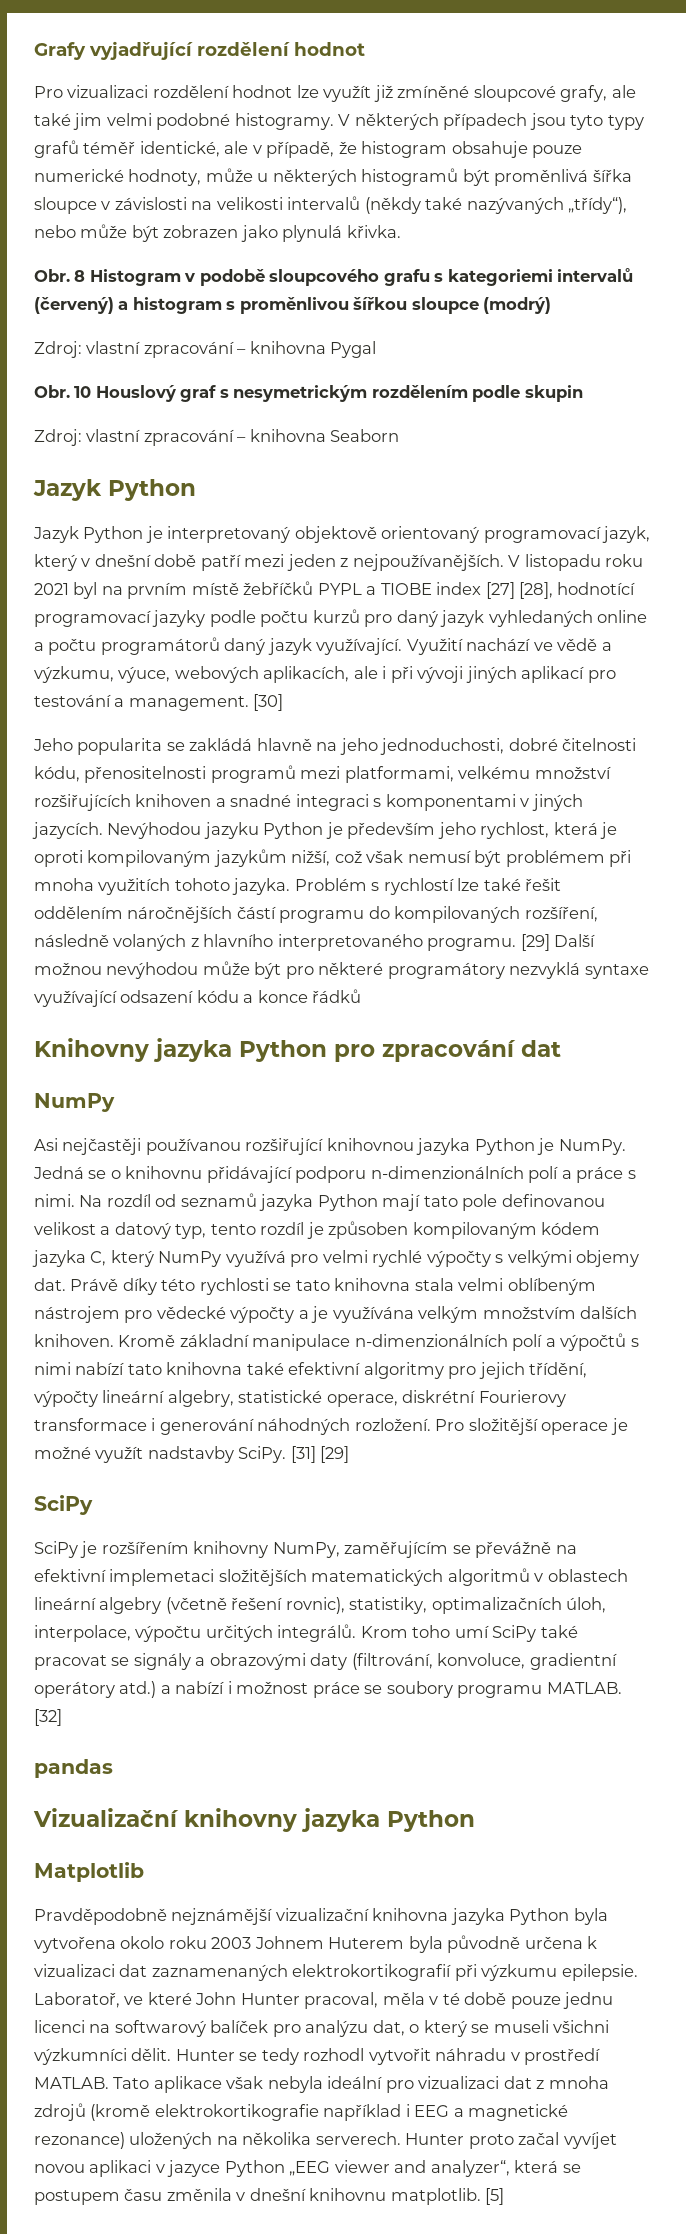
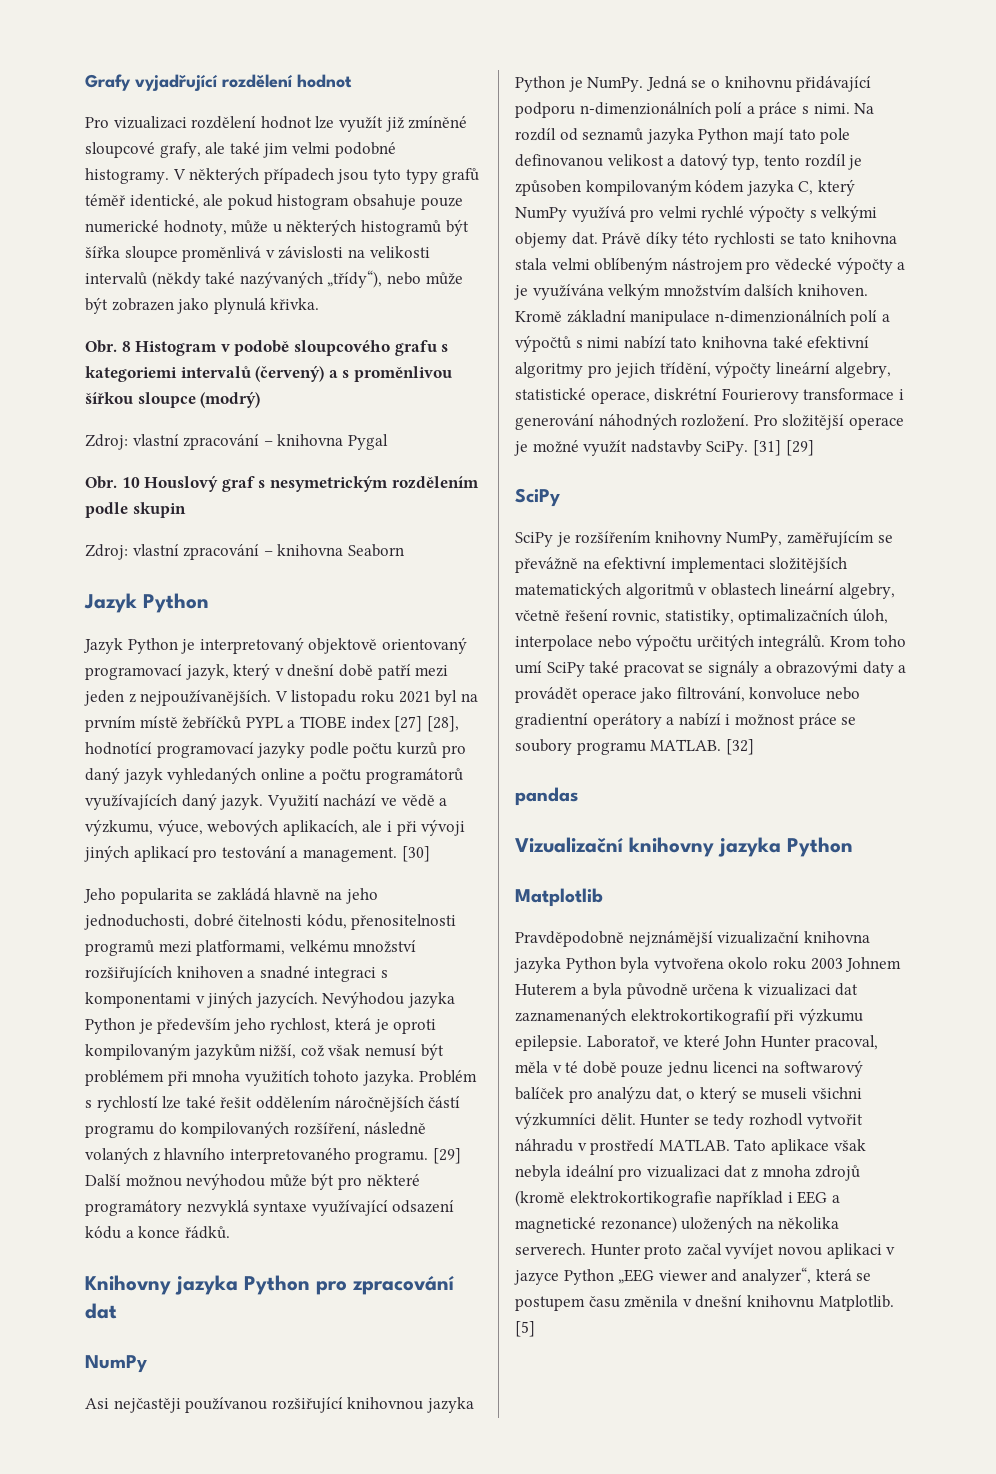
- V některých případech jsou tyto typy grafů téměř identické, ale v případě, že histogram obsahuje pouze numerické hodnoty, může u některých histogramů být proměnlivá šířka sloupce v závislosti na velikosti intervalů (někdy také nazývaných „třídy“), nebo může být zobrazen jako plynulá křivka.
+ V některých případech jsou tyto typy grafů téměř identické, ale pokud histogram obsahuje pouze numerické hodnoty, může u některých histogramů být šířka sloupce proměnlivá v závislosti na velikosti intervalů (někdy také nazývaných „třídy“), nebo může být zobrazen jako plynulá křivka.
- Obr. 8 Histogram v podobě sloupcového grafu s kategoriemi intervalů (červený) a histogram s proměnlivou šířkou sloupce (modrý)
+ Obr. 8 Histogram v podobě sloupcového grafu s kategoriemi intervalů (červený) a s proměnlivou šířkou sloupce (modrý)
- V listopadu roku 2021 byl na prvním místě žebříčků PYPL a TIOBE index [27] [28], hodnotící programovací jazyky podle počtu kurzů pro daný jazyk vyhledaných online a počtu programátorů daný jazyk využívající.
+ V listopadu roku 2021 byl na prvním místě žebříčků PYPL a TIOBE index [27] [28], hodnotící programovací jazyky podle počtu kurzů pro daný jazyk vyhledaných online a počtu programátorů využívajících daný jazyk.
- Nevýhodou jazyku Python je především jeho rychlost, která je oproti kompilovaným jazykům nižší, což však nemusí být problémem při mnoha využitích tohoto jazyka.
+ Nevýhodou jazyka Python je především jeho rychlost, která je oproti kompilovaným jazykům nižší, což však nemusí být problémem při mnoha využitích tohoto jazyka.
- [29] Další možnou nevýhodou může být pro některé programátory nezvyklá syntaxe využívající odsazení kódu a konce řádků
+ [29] Další možnou nevýhodou může být pro některé programátory nezvyklá syntaxe využívající odsazení kódu a konce řádků.
- SciPy je rozšířením knihovny NumPy, zaměřujícím se převážně na efektivní implemetaci složitějších matematických algoritmů v oblastech lineární algebry (včetně řešení rovnic), statistiky, optimalizačních úloh, interpolace, výpočtu určitých integrálů.
+ SciPy je rozšířením knihovny NumPy, zaměřujícím se převážně na efektivní implementaci složitějších matematických algoritmů v oblastech lineární algebry, včetně řešení rovnic, statistiky, optimalizačních úloh, interpolace nebo výpočtu určitých integrálů.
- Krom toho umí SciPy také pracovat se signály a obrazovými daty (filtrování, konvoluce, gradientní operátory atd.) a nabízí i možnost práce se soubory programu MATLAB.
+ Krom toho umí SciPy také pracovat se signály a obrazovými daty a provádět operace jako filtrování, konvoluce nebo gradientní operátory a nabízí i možnost práce se soubory programu MATLAB.
- Pravděpodobně nejznámější vizualizační knihovna jazyka Python byla vytvořena okolo roku 2003 Johnem Huterem byla původně určena k vizualizaci dat zaznamenaných elektrokortikografií při výzkumu epilepsie.
+ Pravděpodobně nejznámější vizualizační knihovna jazyka Python byla vytvořena okolo roku 2003 Johnem Huterem a byla původně určena k vizualizaci dat zaznamenaných elektrokortikografií při výzkumu epilepsie.
- Hunter proto začal vyvíjet novou aplikaci v jazyce Python „EEG viewer and analyzer“, která se postupem času změnila v dnešní knihovnu matplotlib.
+ Hunter proto začal vyvíjet novou aplikaci v jazyce Python „EEG viewer and analyzer“, která se postupem času změnila v dnešní knihovnu Matplotlib.

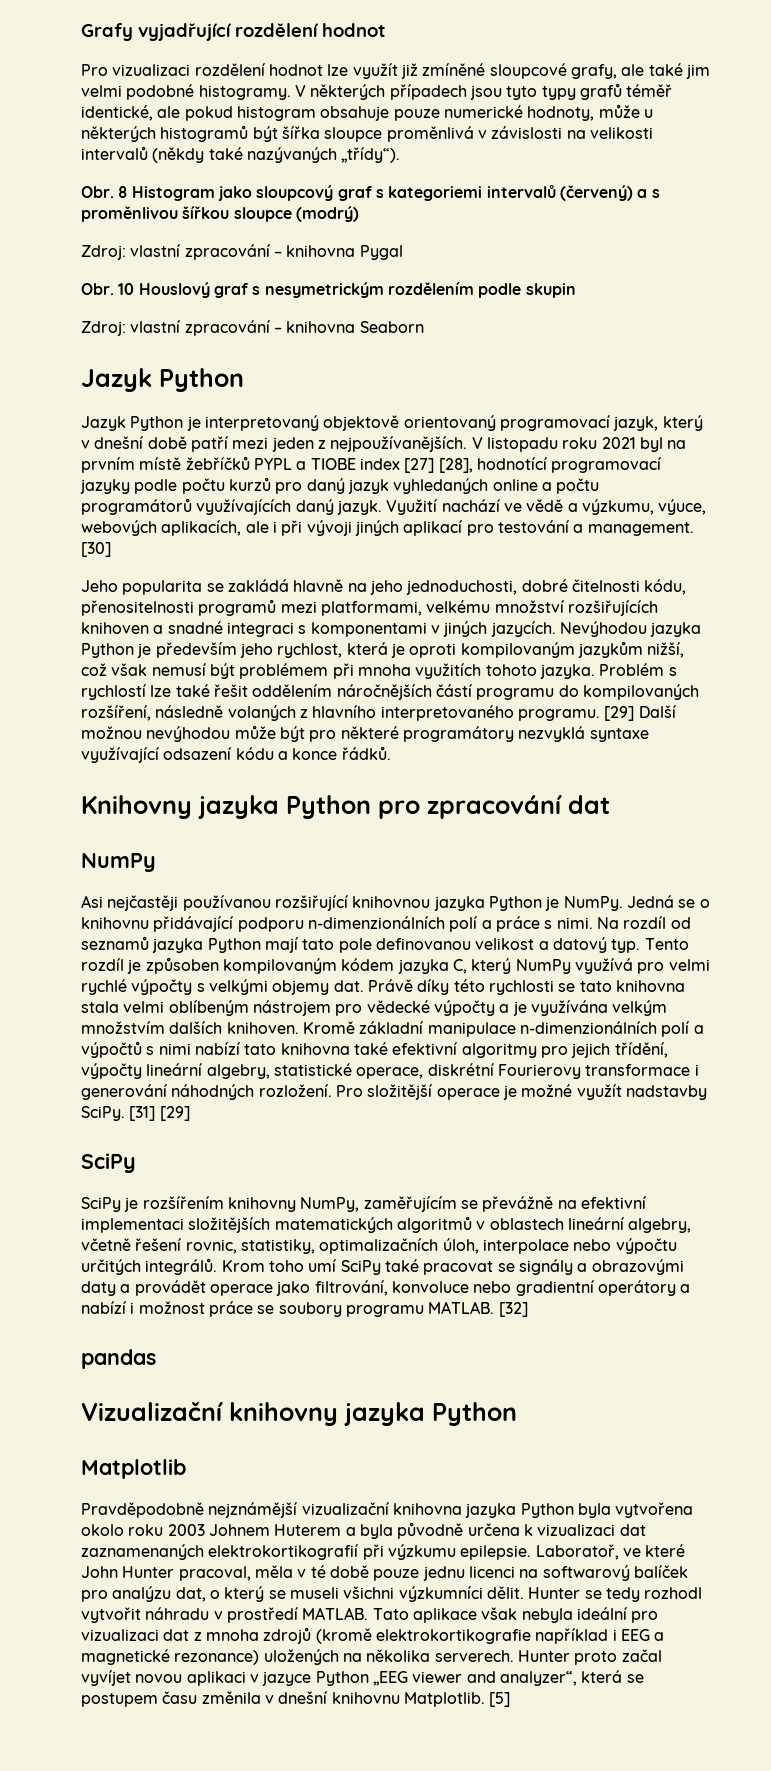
- V některých případech jsou tyto typy grafů téměř identické, ale pokud histogram obsahuje pouze numerické hodnoty, může u některých histogramů být šířka sloupce proměnlivá v závislosti na velikosti intervalů (někdy také nazývaných „třídy“), nebo může být zobrazen jako plynulá křivka.
+ V některých případech jsou tyto typy grafů téměř identické, ale pokud histogram obsahuje pouze numerické hodnoty, může u některých histogramů být šířka sloupce proměnlivá v závislosti na velikosti intervalů (někdy také nazývaných „třídy“).
- Obr. 8 Histogram v podobě sloupcového grafu s kategoriemi intervalů (červený) a s proměnlivou šířkou sloupce (modrý)
+ Obr. 8 Histogram jako sloupcový graf s kategoriemi intervalů (červený) a s proměnlivou šířkou sloupce (modrý)
- Na rozdíl od seznamů jazyka Python mají tato pole definovanou velikost a datový typ, tento rozdíl je způsoben kompilovaným kódem jazyka C, který NumPy využívá pro velmi rychlé výpočty s velkými objemy dat.
+ Na rozdíl od seznamů jazyka Python mají tato pole definovanou velikost a datový typ. Tento rozdíl je způsoben kompilovaným kódem jazyka C, který NumPy využívá pro velmi rychlé výpočty s velkými objemy dat.

